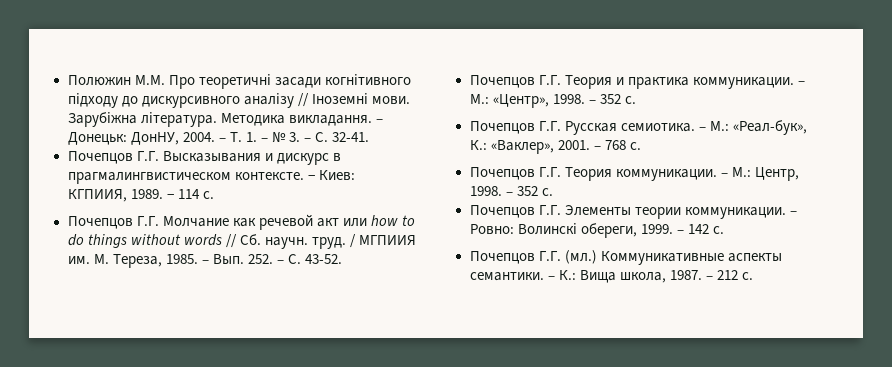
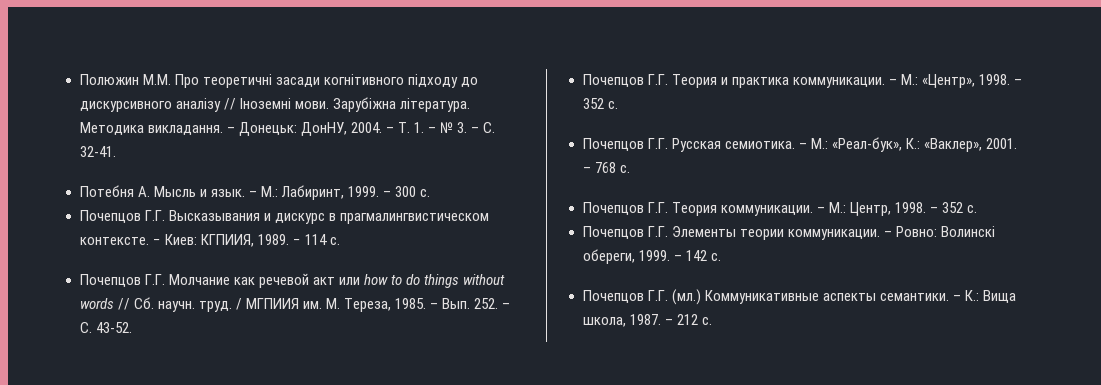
+ Потебня А. Мысль и язык. – М.: Лабиринт, 1999. – 300 с.

